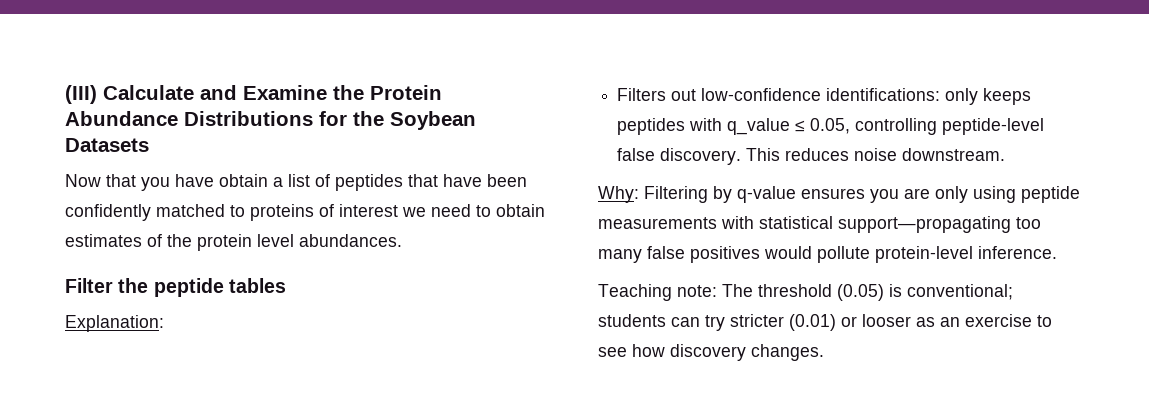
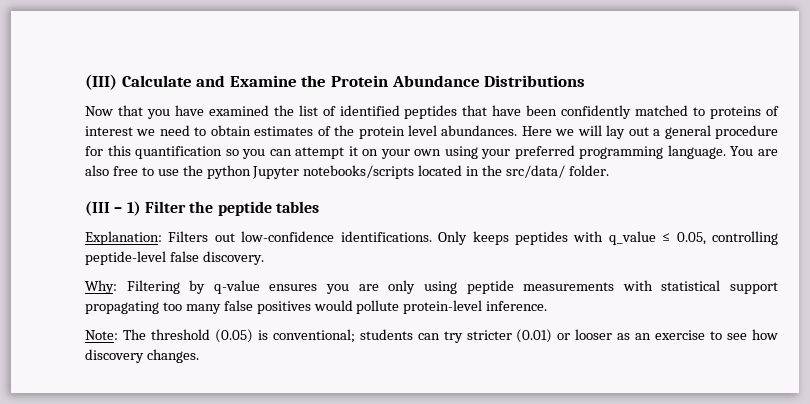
- (III) Calculate and Examine the Protein Abundance Distributions for the Soybean Datasets
+ (III) Calculate and Examine the Protein Abundance Distributions
- Now that you have obtain a list of peptides that have been confidently matched to proteins of interest we need to obtain estimates of the protein level abundances.
- Filter the peptide tables
+ Now that you have examined the list of identified peptides that have been confidently matched to proteins of interest we need to obtain estimates of the protein level abundances. Here we will lay out a general procedure for this quantification so you can attempt it on your own using your preferred programming language. You are also free to use the python Jupyter notebooks/scripts located in the src/data/ folder.
+ (III – 1) Filter the peptide tables
- Explanation:
- Filters out low-confidence identifications: only keeps peptides with q_value ≤ 0.05, controlling peptide-level false discovery. This reduces noise downstream.
+ Explanation: Filters out low-confidence identifications. Only keeps peptides with q_value ≤ 0.05, controlling peptide-level false discovery.
- Why: Filtering by q-value ensures you are only using peptide measurements with statistical support—propagating too many false positives would pollute protein-level inference.
+ Why: Filtering by q-value ensures you are only using peptide measurements with statistical support propagating too many false positives would pollute protein-level inference.
- Teaching note: The threshold (0.05) is conventional; students can try stricter (0.01) or looser as an exercise to see how discovery changes.
+ Note: The threshold (0.05) is conventional; students can try stricter (0.01) or looser as an exercise to see how discovery changes.

